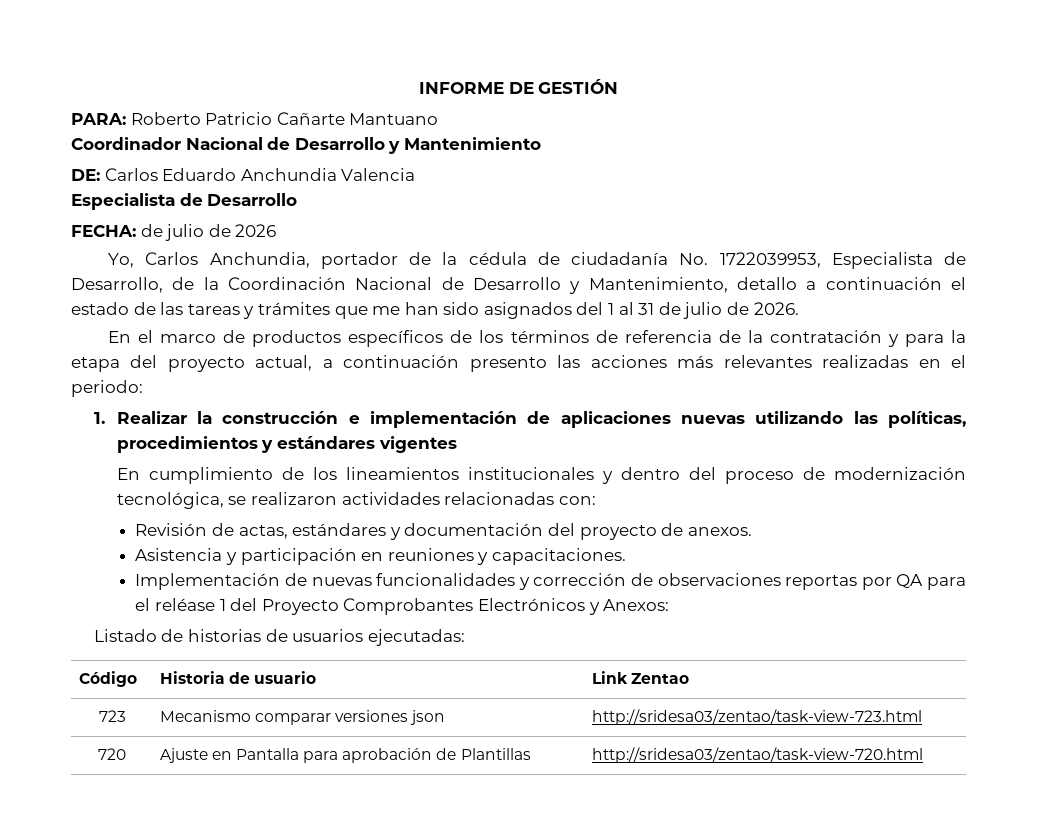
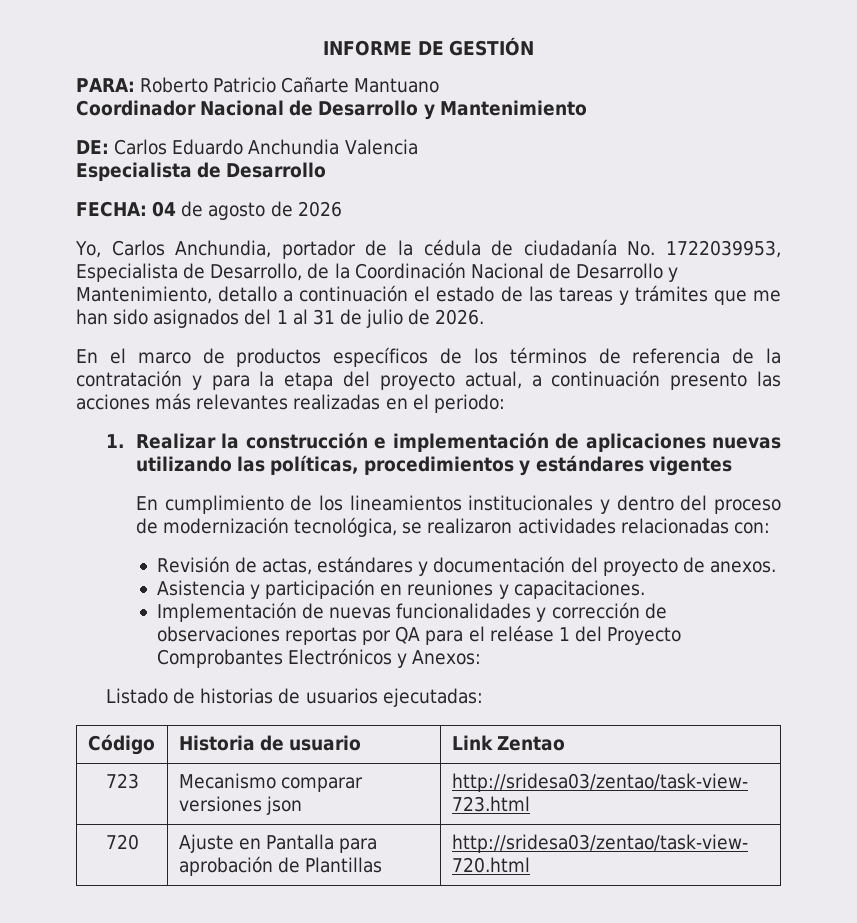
- FECHA: de julio de 2026
+ FECHA: 04 de agosto de 2026

